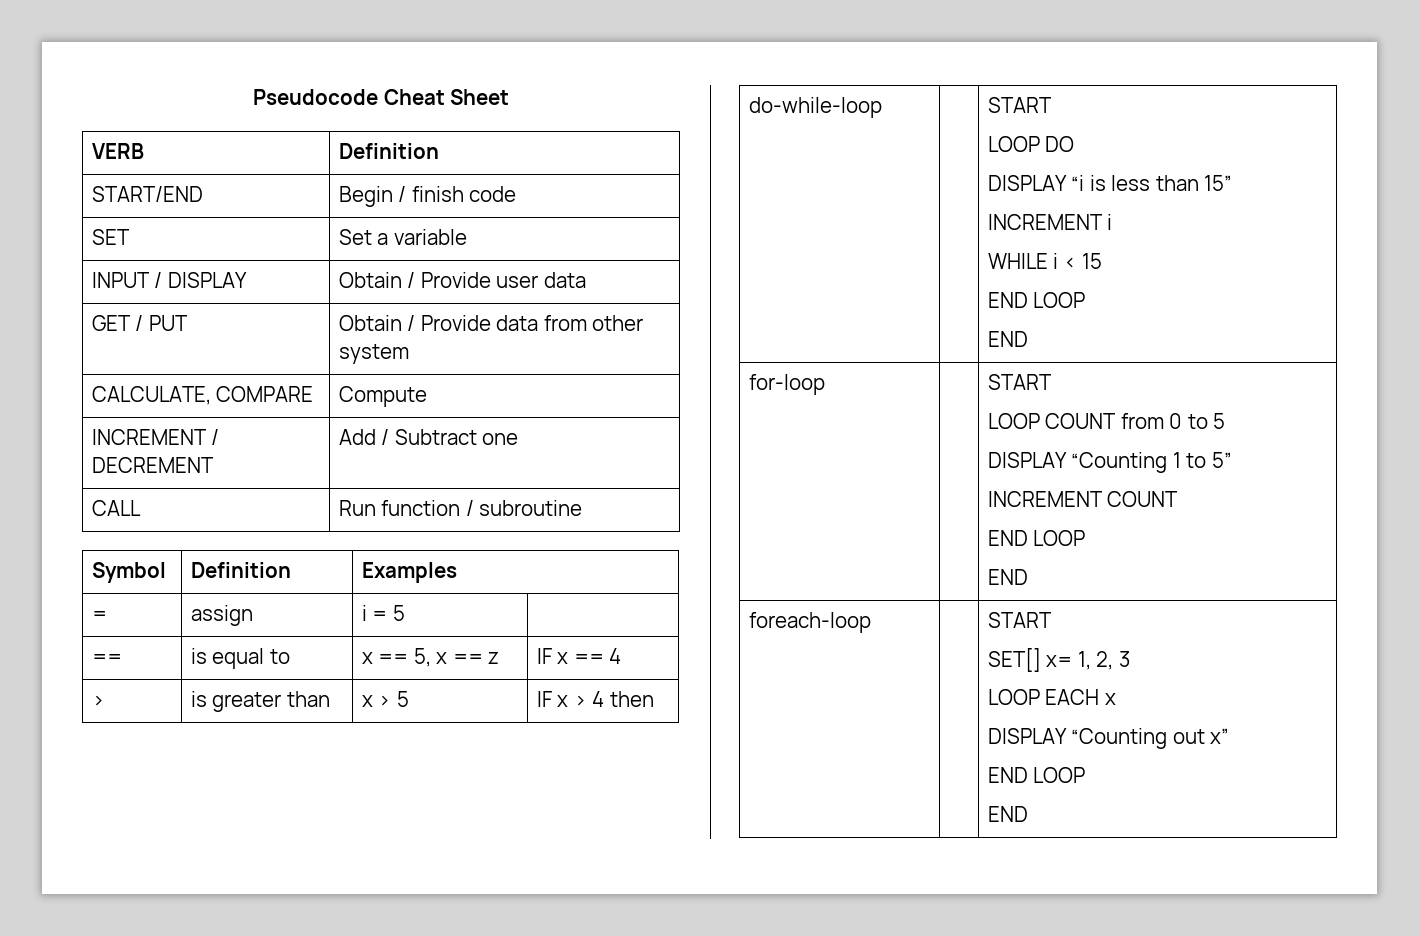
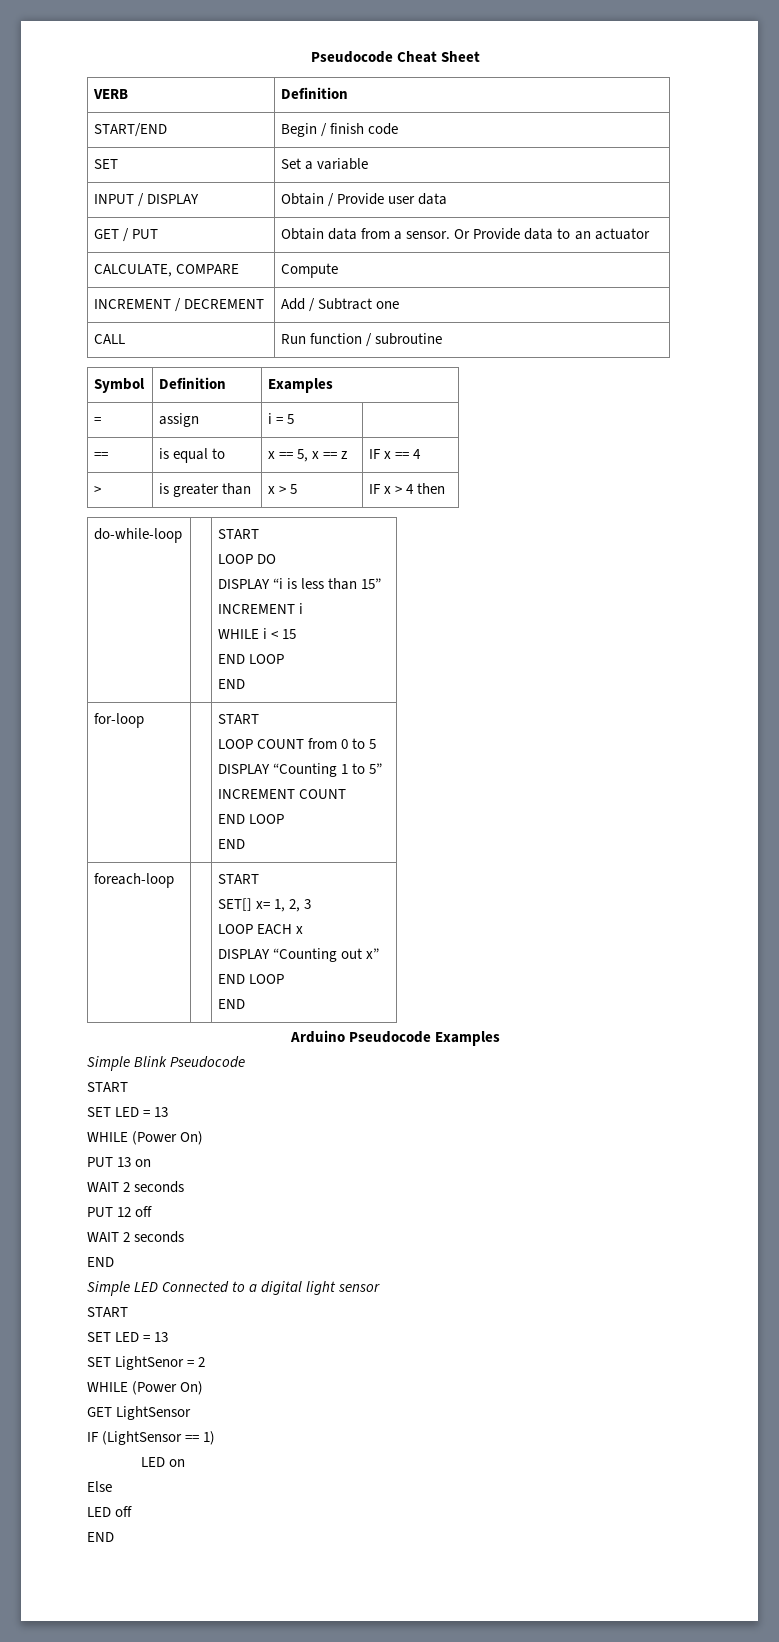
- GET / PUT | Obtain / Provide data from other system
+ GET / PUT | Obtain data from a sensor. Or Provide data to an actuator
+ Arduino Pseudocode Examples
+ Simple Blink Pseudocode
+ START
+ SET LED = 13
+ WHILE (Power On)
+ PUT 13 on
+ WAIT 2 seconds
+ PUT 12 off
+ WAIT 2 seconds
+ END
+ Simple LED Connected to a digital light sensor
+ START
+ SET LED = 13
+ SET LightSenor = 2
+ WHILE (Power On)
+ GET LightSensor
+ IF (LightSensor == 1)
+ LED on
+ Else
+ LED off
+ END

